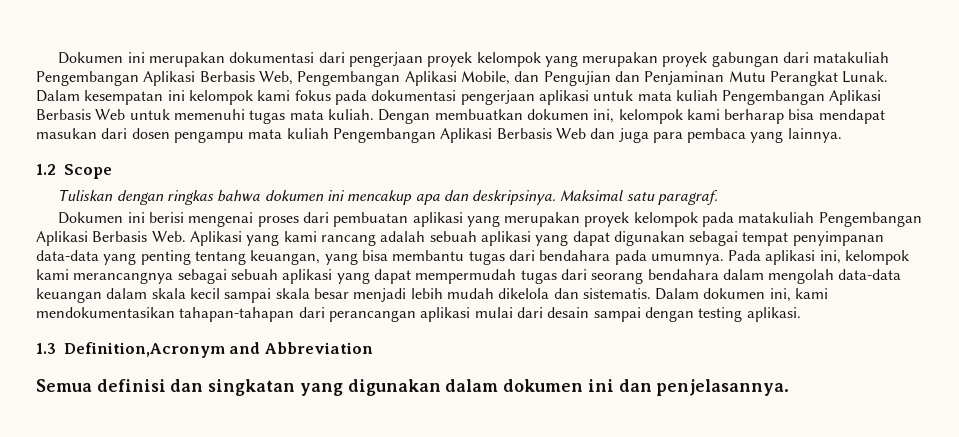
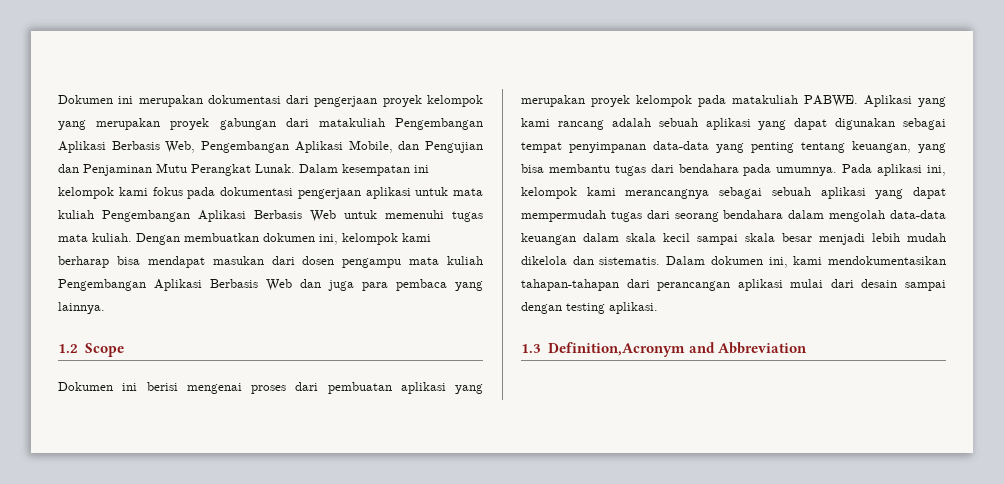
- Tuliskan dengan ringkas bahwa dokumen ini mencakup apa dan deskripsinya. Maksimal satu paragraf.
- Dokumen ini berisi mengenai proses dari pembuatan aplikasi yang merupakan proyek kelompok pada matakuliah Pengembangan Aplikasi Berbasis Web. Aplikasi yang kami rancang adalah sebuah aplikasi yang dapat digunakan sebagai tempat penyimpanan data-data yang penting tentang keuangan, yang bisa membantu tugas dari bendahara pada umumnya.
+ Dokumen ini berisi mengenai proses dari pembuatan aplikasi yang merupakan proyek kelompok pada matakuliah PABWE. Aplikasi yang kami rancang adalah sebuah aplikasi yang dapat digunakan sebagai tempat penyimpanan data-data yang penting tentang keuangan, yang bisa membantu tugas dari bendahara pada umumnya.
- Semua definisi dan singkatan yang digunakan dalam dokumen ini dan penjelasannya.

